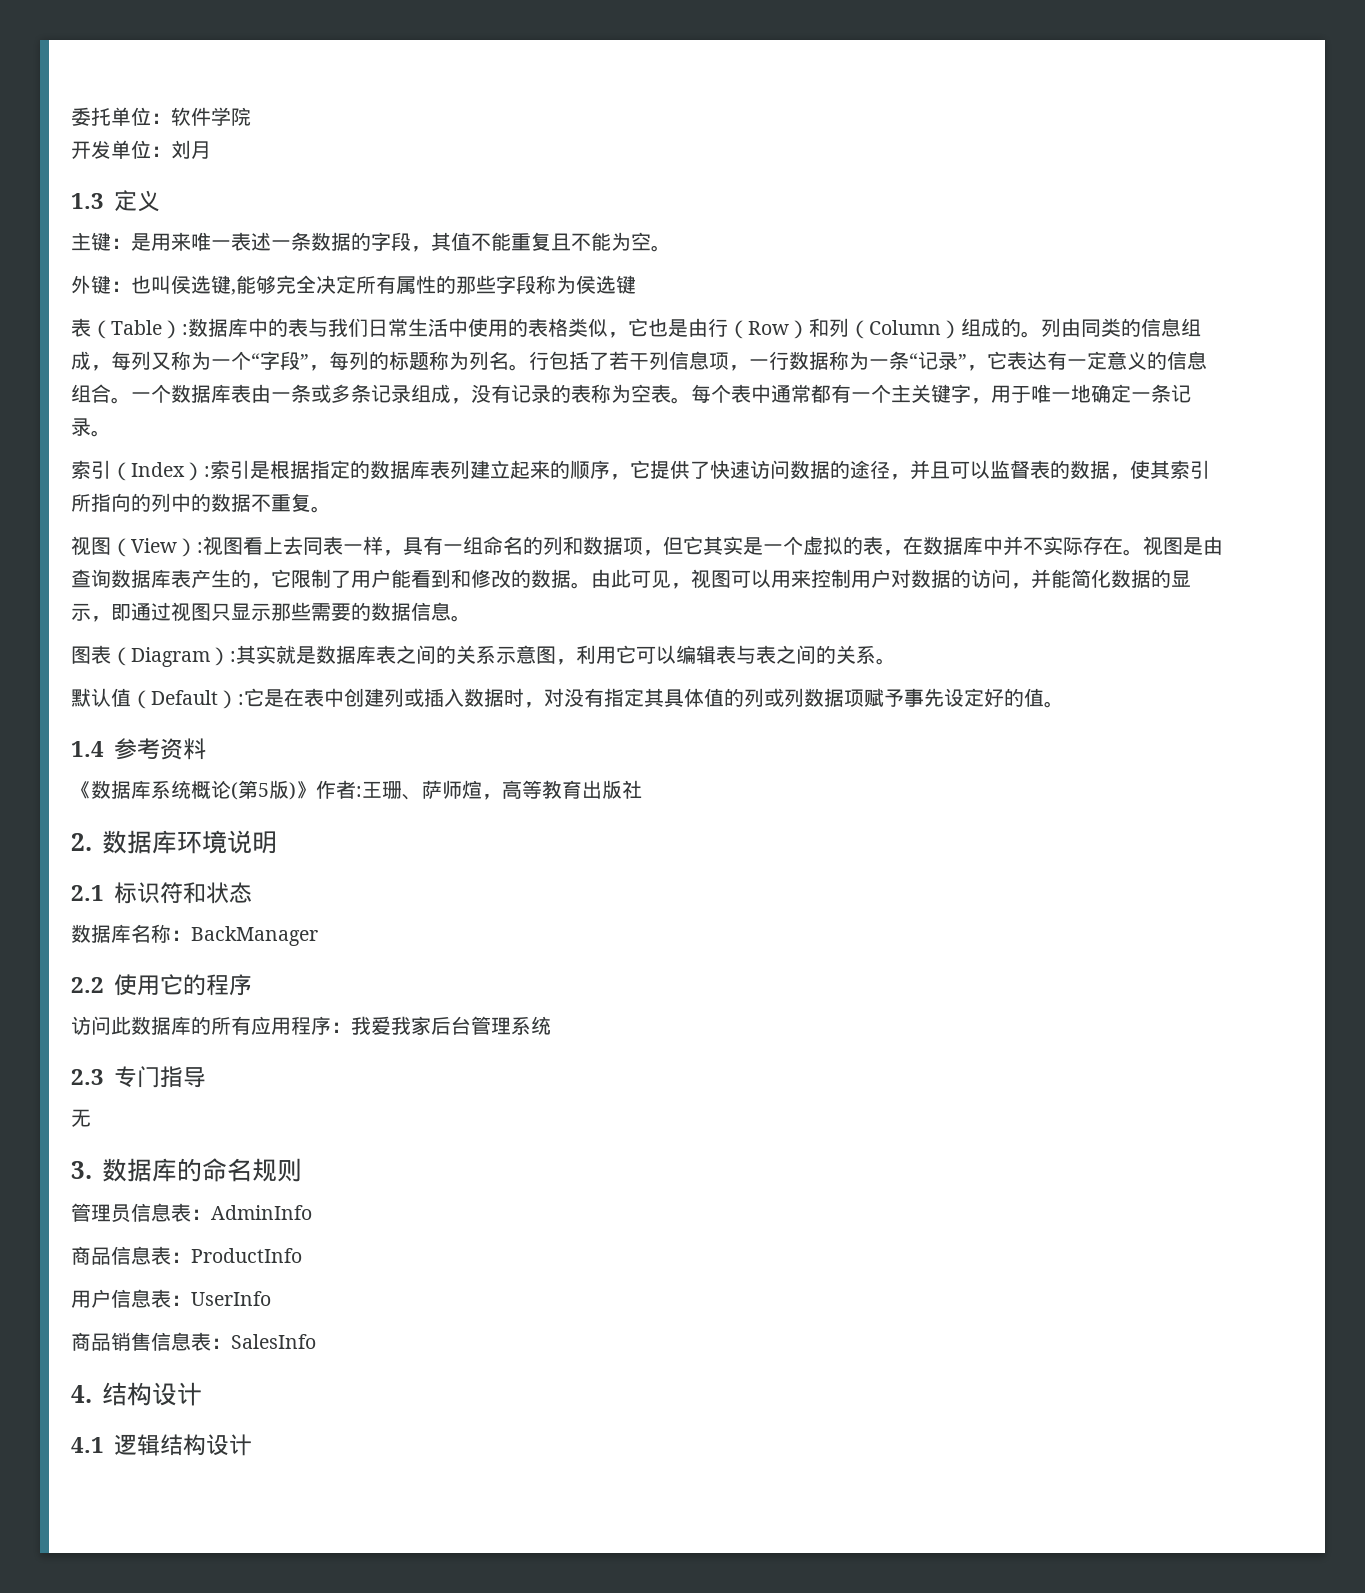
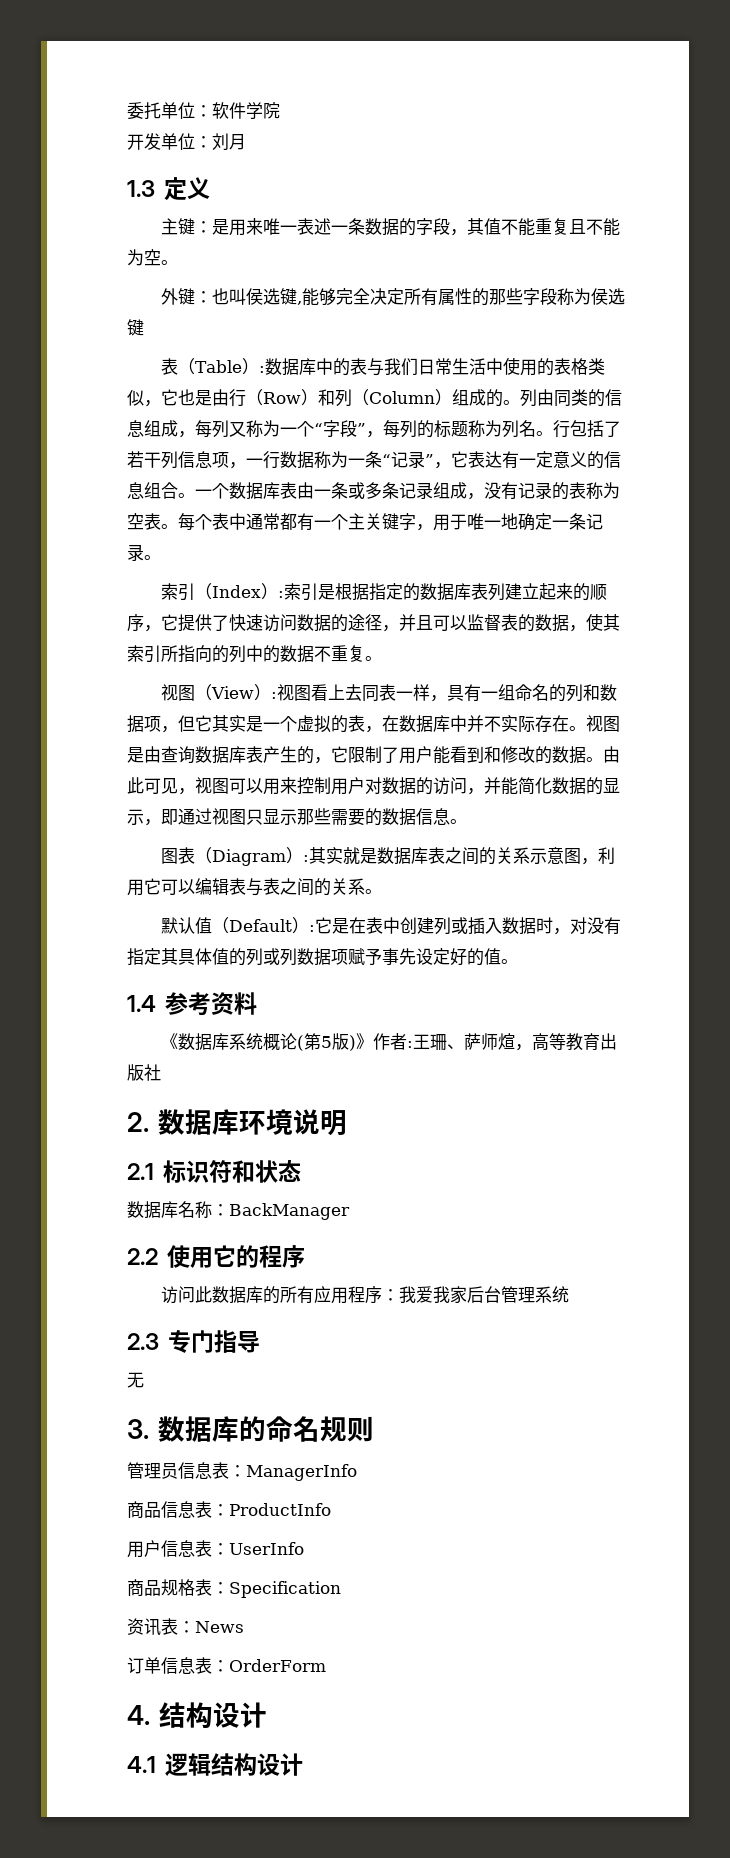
- 管理员信息表：AdminInfo
+ 管理员信息表：ManagerInfo
- 商品销售信息表：SalesInfo
+ 商品规格表：Specification
+ 资讯表：News
+ 订单信息表：OrderForm

